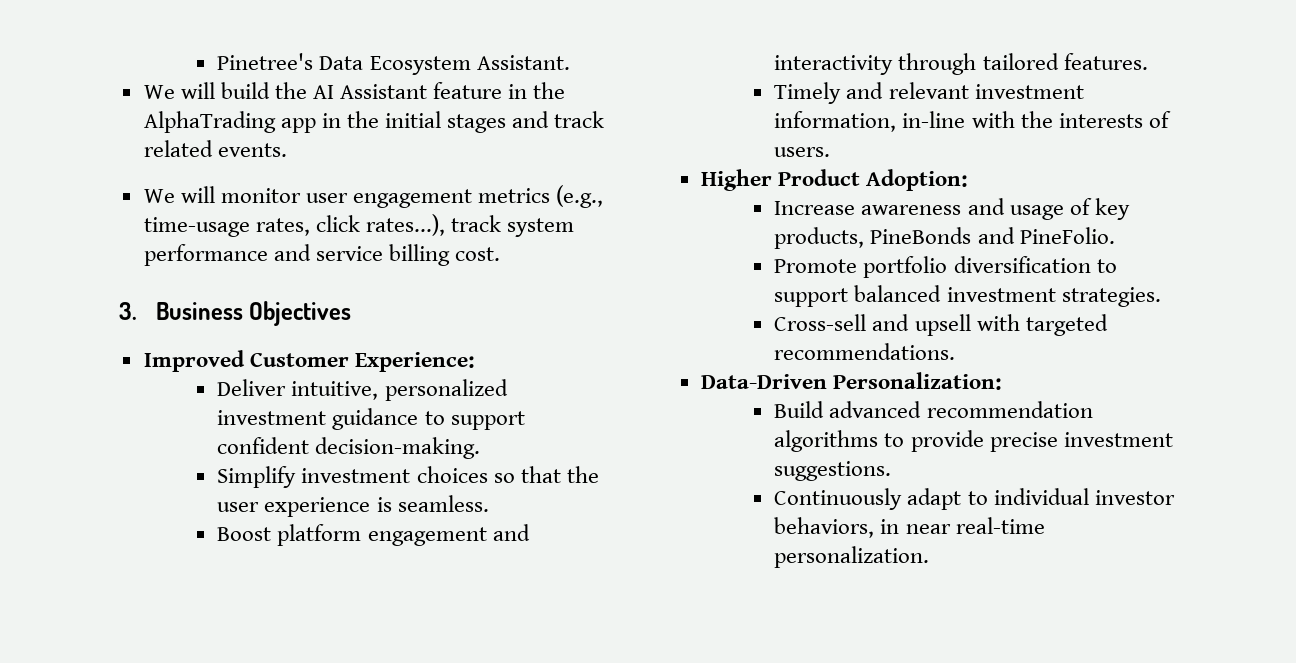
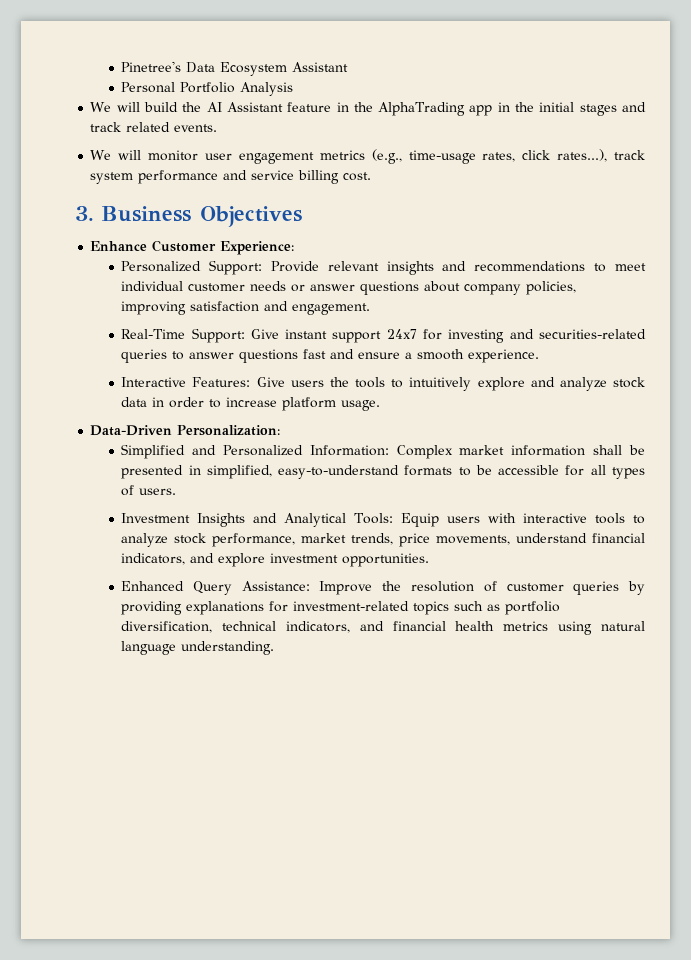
- Pinetree's Data Ecosystem Assistant.
+ Pinetree's Data Ecosystem Assistant
+ Personal Portfolio Analysis
- Improved Customer Experience:
+ Enhance Customer Experience:
- Deliver intuitive, personalized investment guidance to support confident decision-making.
- Simplify investment choices so that the user experience is seamless.
- Boost platform engagement and interactivity through tailored features.
- Timely and relevant investment information, in-line with the interests of users.
- Higher Product Adoption:
- Increase awareness and usage of key products, PineBonds and PineFolio.
- Promote portfolio diversification to support balanced investment strategies.
- Cross-sell and upsell with targeted recommendations.
+ Personalized Support: Provide relevant insights and recommendations to meet individual customer needs or answer questions about company policies, improving satisfaction and engagement.
+ Real-Time Support: Give instant support 24x7 for investing and securities-related queries to answer questions fast and ensure a smooth experience.
+ Interactive Features: Give users the tools to intuitively explore and analyze stock data in order to increase platform usage.
  Data-Driven Personalization:
- Build advanced recommendation algorithms to provide precise investment suggestions.
- Continuously adapt to individual investor behaviors, in near real-time personalization.
+ Simplified and Personalized Information: Complex market information shall be presented in simplified, easy-to-understand formats to be accessible for all types of users.
+ Investment Insights and Analytical Tools: Equip users with interactive tools to analyze stock performance, market trends, price movements, understand financial indicators, and explore investment opportunities.
+ Enhanced Query Assistance: Improve the resolution of customer queries by providing explanations for investment-related topics such as portfolio diversification, technical indicators, and financial health metrics using natural language understanding.

